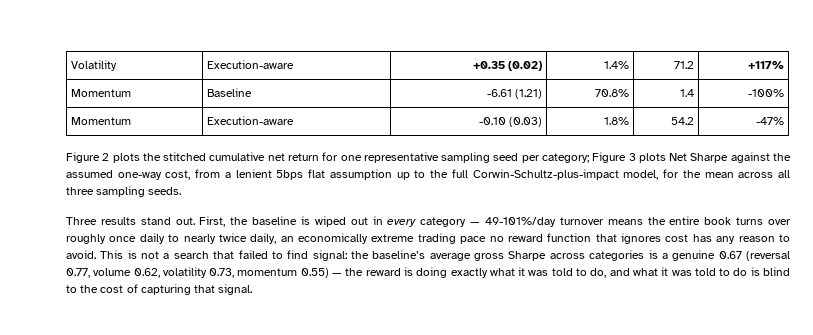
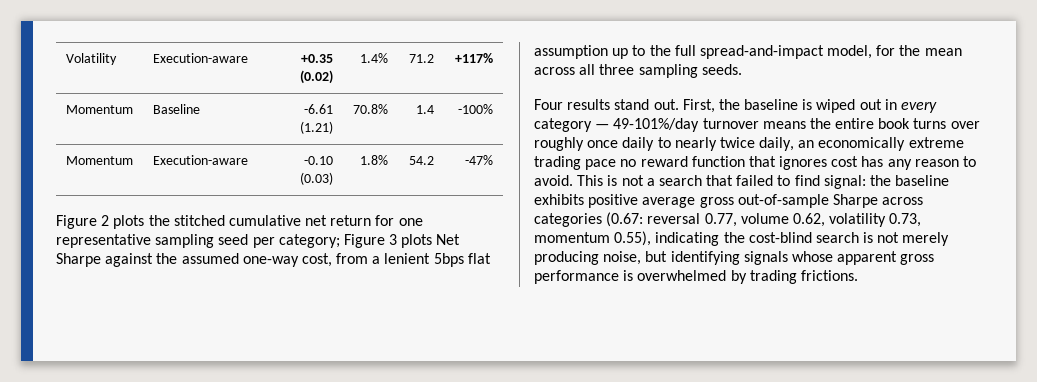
- Figure 2 plots the stitched cumulative net return for one representative sampling seed per category; Figure 3 plots Net Sharpe against the assumed one-way cost, from a lenient 5bps flat assumption up to the full Corwin-Schultz-plus-impact model, for the mean across all three sampling seeds.
+ Figure 2 plots the stitched cumulative net return for one representative sampling seed per category; Figure 3 plots Net Sharpe against the assumed one-way cost, from a lenient 5bps flat assumption up to the full spread-and-impact model, for the mean across all three sampling seeds.
- Three results stand out.
+ Four results stand out.
- This is not a search that failed to find signal: the baseline’s average gross Sharpe across categories is a genuine 0.67 (reversal 0.77, volume 0.62, volatility 0.73, momentum 0.55) — the reward is doing exactly what it was told to do, and what it was told to do is blind to the cost of capturing that signal.
+ This is not a search that failed to find signal: the baseline exhibits positive average gross out-of-sample Sharpe across categories (0.67: reversal 0.77, volume 0.62, volatility 0.73, momentum 0.55), indicating the cost-blind search is not merely producing noise, but identifying signals whose apparent gross performance is overwhelmed by trading frictions.

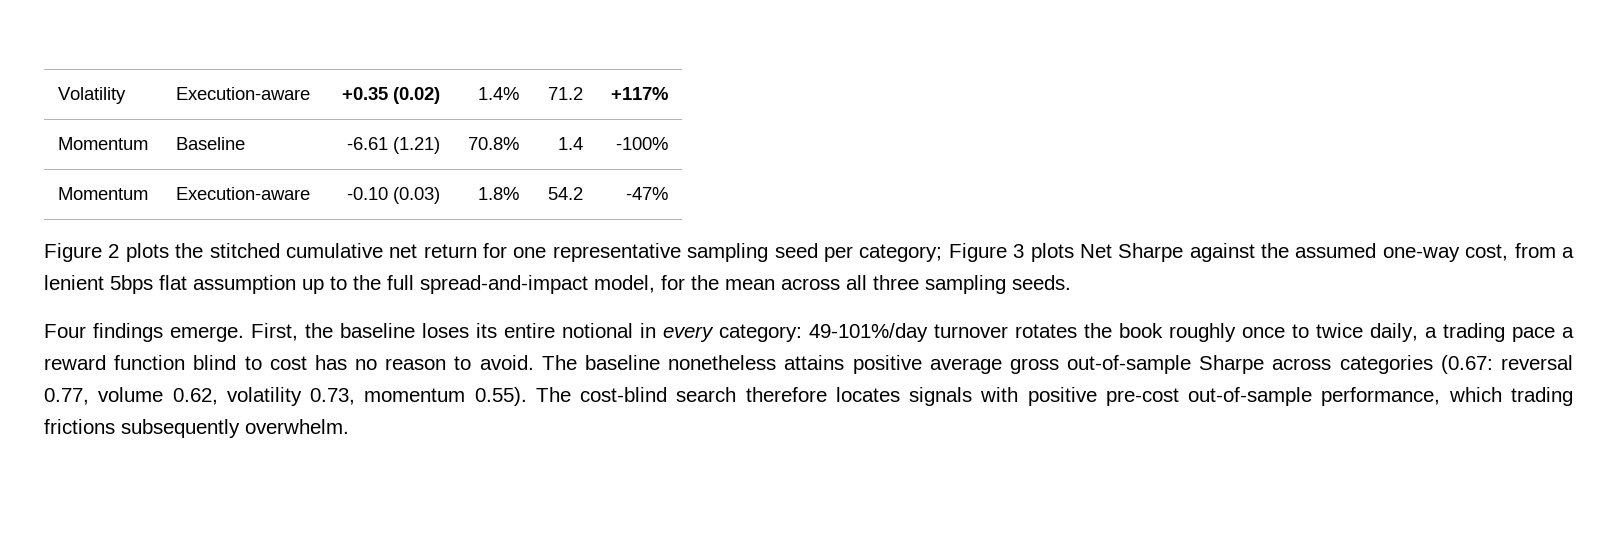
- Four results stand out. First, the baseline is wiped out in every category — 49-101%/day turnover means the entire book turns over roughly once daily to nearly twice daily, an economically extreme trading pace no reward function that ignores cost has any reason to avoid.
+ Four findings emerge. First, the baseline loses its entire notional in every category: 49-101%/day turnover rotates the book roughly once to twice daily, a trading pace a reward function blind to cost has no reason to avoid.
- This is not a search that failed to find signal: the baseline exhibits positive average gross out-of-sample Sharpe across categories (0.67: reversal 0.77, volume 0.62, volatility 0.73, momentum 0.55), indicating the cost-blind search is not merely producing noise, but identifying signals whose apparent gross performance is overwhelmed by trading frictions.
+ The baseline nonetheless attains positive average gross out-of-sample Sharpe across categories (0.67: reversal 0.77, volume 0.62, volatility 0.73, momentum 0.55). The cost-blind search therefore locates signals with positive pre-cost out-of-sample performance, which trading frictions subsequently overwhelm.

